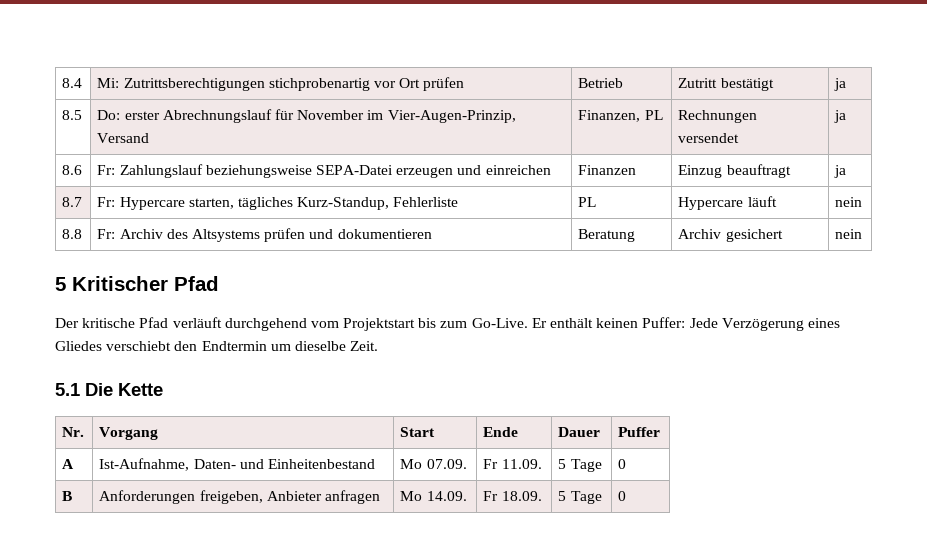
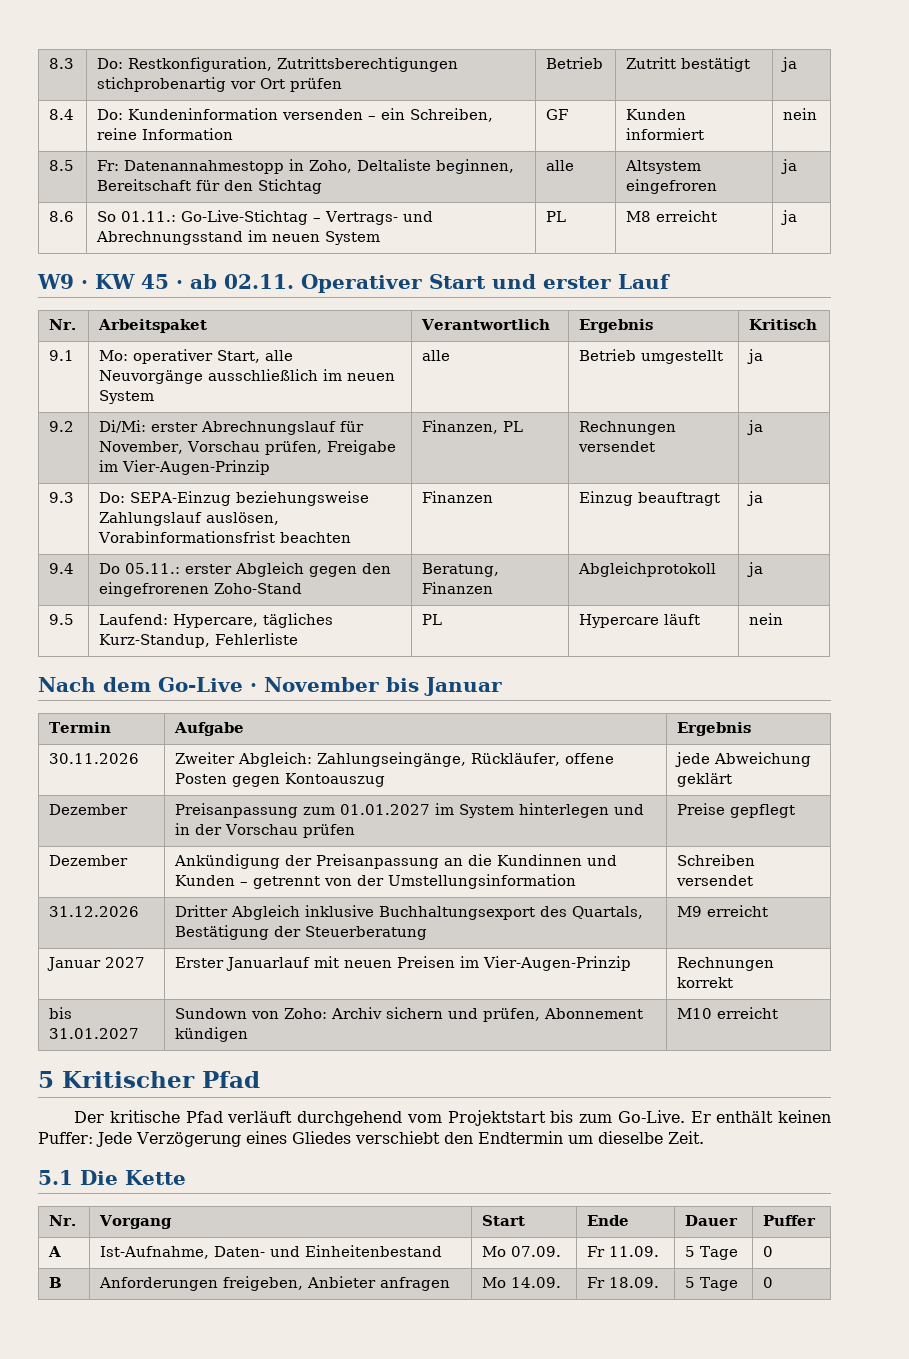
- 8.4 | Mi: Zutrittsberechtigungen stichprobenartig vor Ort prüfen | Betrieb | Zutritt bestätigt | ja
+ 8.3 | Do: Restkonfiguration, Zutrittsberechtigungen stichprobenartig vor Ort prüfen | Betrieb | Zutritt bestätigt | ja
- 8.5 | Do: erster Abrechnungslauf für November im Vier-Augen-Prinzip, Versand | Finanzen, PL | Rechnungen versendet | ja
+ 8.4 | Do: Kundeninformation versenden – ein Schreiben, reine Information | GF | Kunden informiert | nein
+ 8.5 | Fr: Datenannahmestopp in Zoho, Deltaliste beginnen, Bereitschaft für den Stichtag | alle | Altsystem eingefroren | ja
+ 8.6 | So 01.11.: Go-Live-Stichtag – Vertrags- und Abrechnungsstand im neuen System | PL | M8 erreicht | ja
+ W9 · KW 45 · ab 02.11. Operativer Start und erster Lauf
+ Nr. | Arbeitspaket | Verantwortlich | Ergebnis | Kritisch
+ 9.1 | Mo: operativer Start, alle Neuvorgänge ausschließlich im neuen System | alle | Betrieb umgestellt | ja
+ 9.2 | Di/Mi: erster Abrechnungslauf für November, Vorschau prüfen, Freigabe im Vier-Augen-Prinzip | Finanzen, PL | Rechnungen versendet | ja
- 8.6 | Fr: Zahlungslauf beziehungsweise SEPA-Datei erzeugen und einreichen | Finanzen | Einzug beauftragt | ja
- 8.7 | Fr: Hypercare starten, tägliches Kurz-Standup, Fehlerliste | PL | Hypercare läuft | nein
+ 9.3 | Do: SEPA-Einzug beziehungsweise Zahlungslauf auslösen, Vorabinformationsfrist beachten | Finanzen | Einzug beauftragt | ja
+ 9.4 | Do 05.11.: erster Abgleich gegen den eingefrorenen Zoho-Stand | Beratung, Finanzen | Abgleichprotokoll | ja
+ 9.5 | Laufend: Hypercare, tägliches Kurz-Standup, Fehlerliste | PL | Hypercare läuft | nein
- 8.8 | Fr: Archiv des Altsystems prüfen und dokumentieren | Beratung | Archiv gesichert | nein
+ Nach dem Go-Live · November bis Januar
+ Termin | Aufgabe | Ergebnis
+ 30.11.2026 | Zweiter Abgleich: Zahlungseingänge, Rückläufer, offene Posten gegen Kontoauszug | jede Abweichung geklärt
+ Dezember | Preisanpassung zum 01.01.2027 im System hinterlegen und in der Vorschau prüfen | Preise gepflegt
+ Dezember | Ankündigung der Preisanpassung an die Kundinnen und Kunden – getrennt von der Umstellungsinformation | Schreiben versendet
+ 31.12.2026 | Dritter Abgleich inklusive Buchhaltungsexport des Quartals, Bestätigung der Steuerberatung | M9 erreicht
+ Januar 2027 | Erster Januarlauf mit neuen Preisen im Vier-Augen-Prinzip | Rechnungen korrekt
+ bis 31.01.2027 | Sundown von Zoho: Archiv sichern und prüfen, Abonnement kündigen | M10 erreicht

